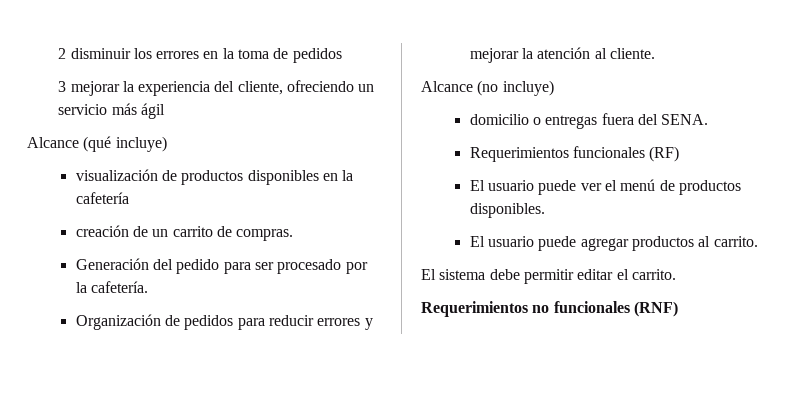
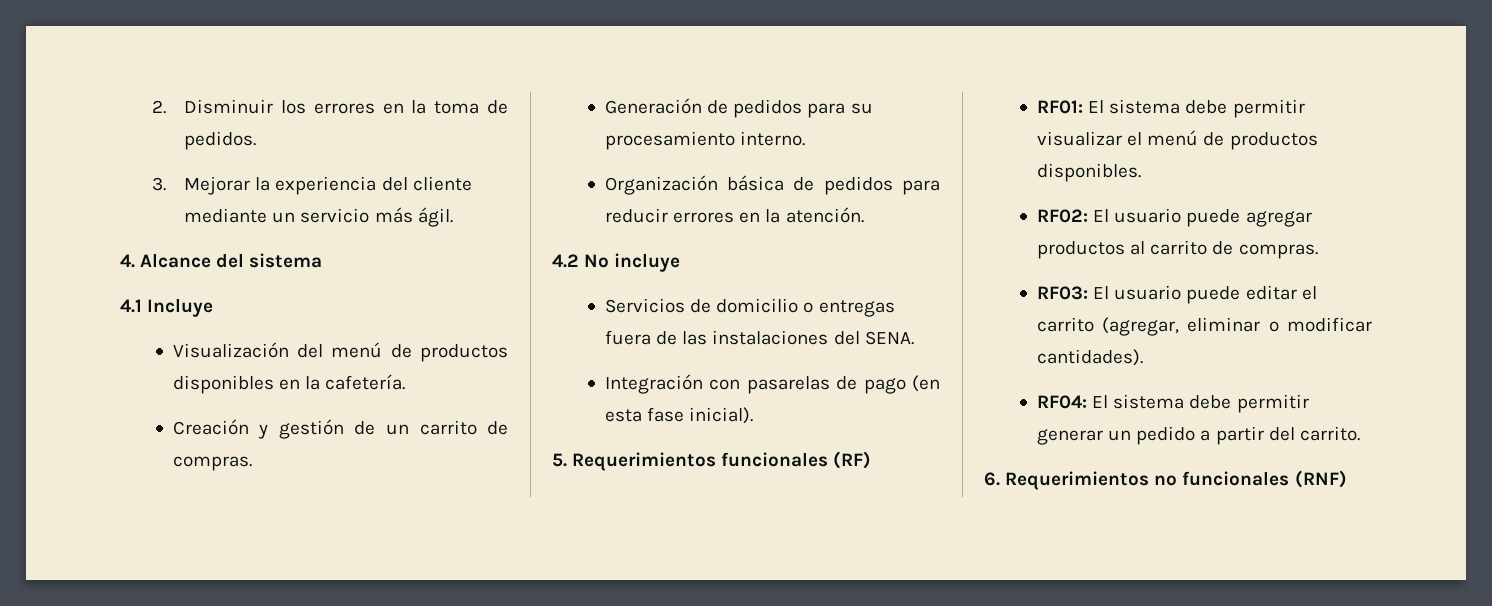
- 2 disminuir los errores en la toma de pedidos
- 3 mejorar la experiencia del cliente, ofreciendo un servicio más ágil
- Alcance (qué incluye)
- visualización de productos disponibles en la cafetería
- creación de un carrito de compras.
+ 2. Disminuir los errores en la toma de pedidos.
+ 3. Mejorar la experiencia del cliente mediante un servicio más ágil.
+ 4. Alcance del sistema
+ 4.1 Incluye
+ Visualización del menú de productos disponibles en la cafetería.
+ Creación y gestión de un carrito de compras.
- Generación del pedido para ser procesado por la cafetería.
+ Generación de pedidos para su procesamiento interno.
- Organización de pedidos para reducir errores y mejorar la atención al cliente.
- Alcance (no incluye)
- domicilio o entregas fuera del SENA.
+ Organización básica de pedidos para reducir errores en la atención.
+ 4.2 No incluye
+ Servicios de domicilio o entregas fuera de las instalaciones del SENA.
- Requerimientos funcionales (RF)
- El usuario puede ver el menú de productos disponibles.
+ Integración con pasarelas de pago (en esta fase inicial).
+ 5. Requerimientos funcionales (RF)
+ RF01: El sistema debe permitir visualizar el menú de productos disponibles.
- El usuario puede agregar productos al carrito.
- El sistema debe permitir editar el carrito.
- Requerimientos no funcionales (RNF)
+ RF02: El usuario puede agregar productos al carrito de compras.
+ RF03: El usuario puede editar el carrito (agregar, eliminar o modificar cantidades).
+ RF04: El sistema debe permitir generar un pedido a partir del carrito.
+ 6. Requerimientos no funcionales (RNF)

